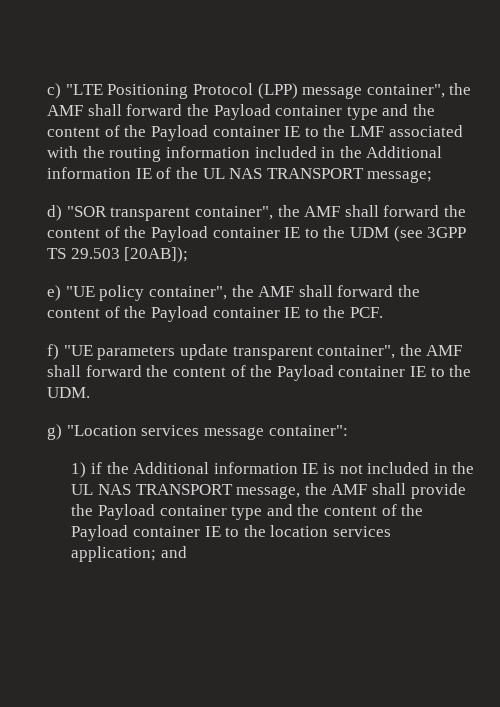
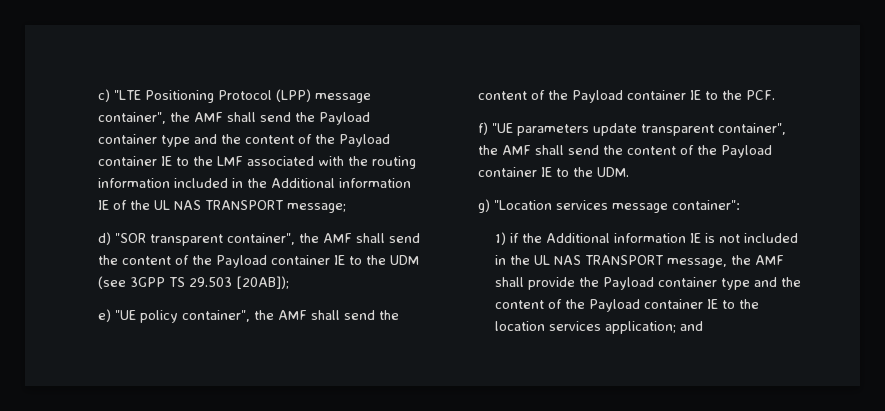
- c) "LTE Positioning Protocol (LPP) message container", the AMF shall forward the Payload container type and the content of the Payload container IE to the LMF associated with the routing information included in the Additional information IE of the UL NAS TRANSPORT message;
+ c) "LTE Positioning Protocol (LPP) message container", the AMF shall send the Payload container type and the content of the Payload container IE to the LMF associated with the routing information included in the Additional information IE of the UL NAS TRANSPORT message;
- d) "SOR transparent container", the AMF shall forward the content of the Payload container IE to the UDM (see 3GPP TS 29.503 [20AB]);
+ d) "SOR transparent container", the AMF shall send the content of the Payload container IE to the UDM (see 3GPP TS 29.503 [20AB]);
- e) "UE policy container", the AMF shall forward the content of the Payload container IE to the PCF.
+ e) "UE policy container", the AMF shall send the content of the Payload container IE to the PCF.
- f) "UE parameters update transparent container", the AMF shall forward the content of the Payload container IE to the UDM.
+ f) "UE parameters update transparent container", the AMF shall send the content of the Payload container IE to the UDM.

